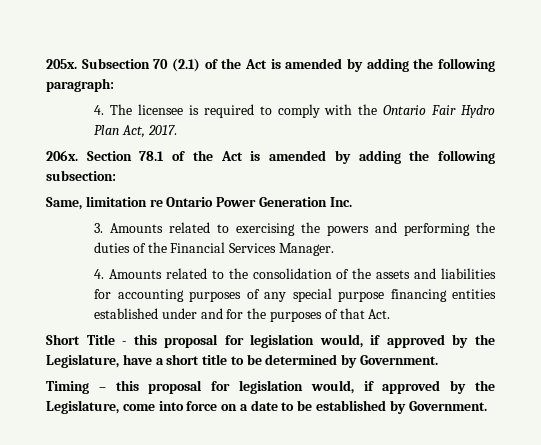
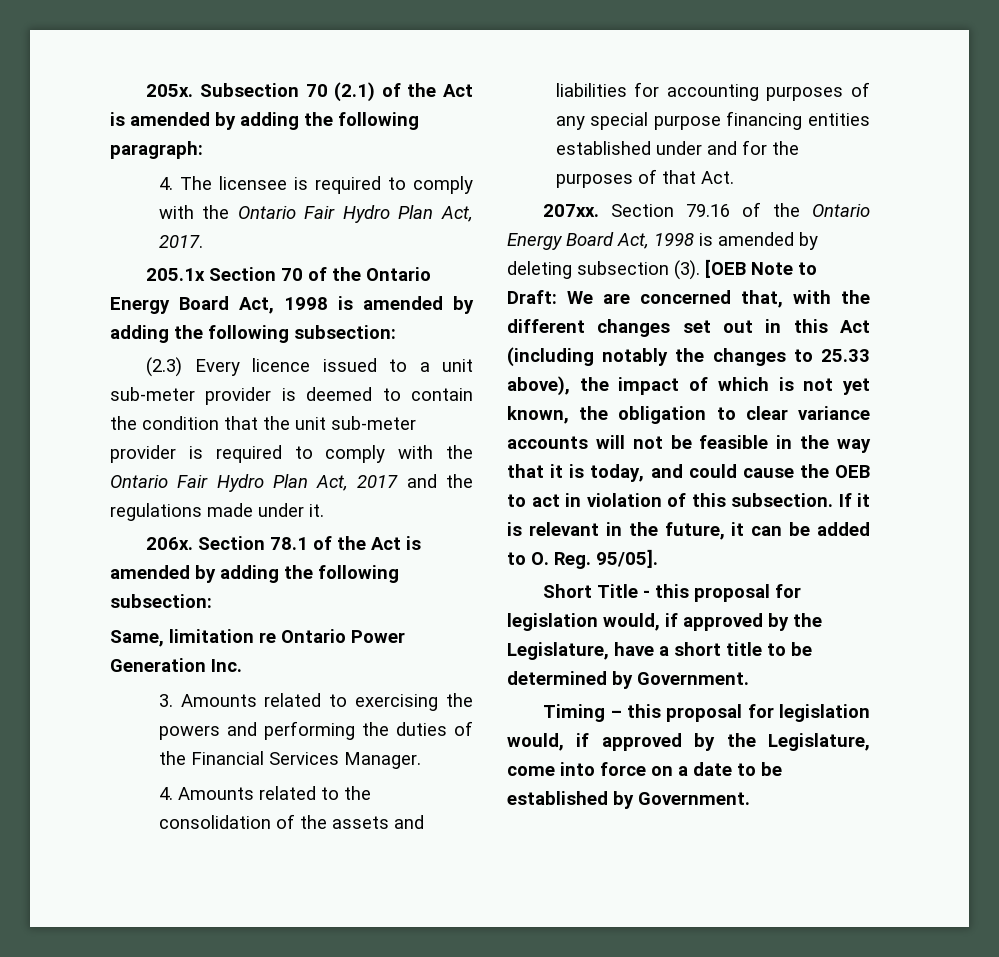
+ 205.1x Section 70 of the Ontario Energy Board Act, 1998 is amended by adding the following subsection:
+ (2.3) Every licence issued to a unit sub-meter provider is deemed to contain the condition that the unit sub-meter provider is required to comply with the Ontario Fair Hydro Plan Act, 2017 and the regulations made under it.
+ 207xx. Section 79.16 of the Ontario Energy Board Act, 1998 is amended by deleting subsection (3). [OEB Note to Draft: We are concerned that, with the different changes set out in this Act (including notably the changes to 25.33 above), the impact of which is not yet known, the obligation to clear variance accounts will not be feasible in the way that it is today, and could cause the OEB to act in violation of this subsection. If it is relevant in the future, it can be added to O. Reg. 95/05].

